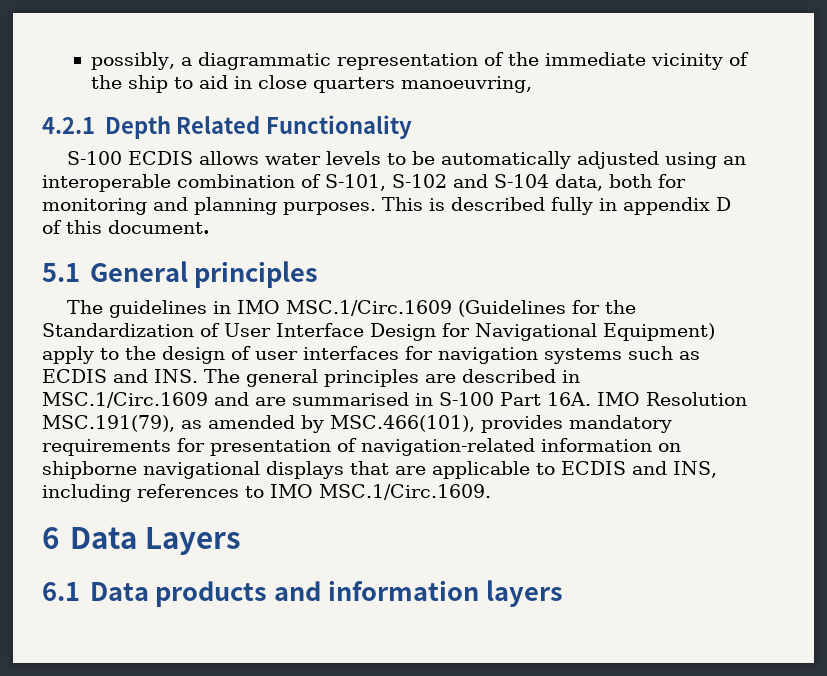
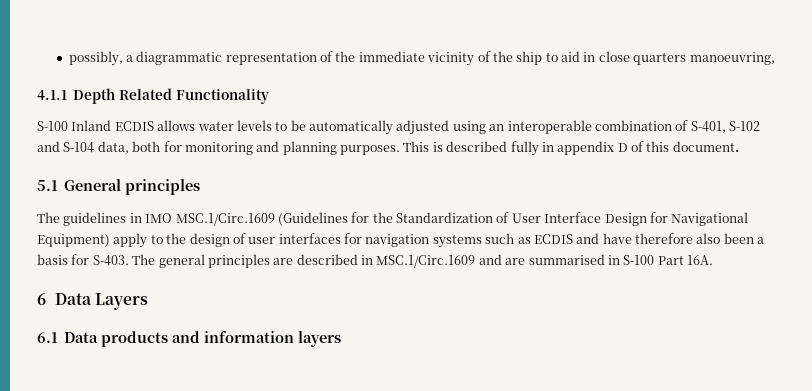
- 4.2.1 Depth Related Functionality
+ 4.1.1 Depth Related Functionality
- S-100 ECDIS allows water levels to be automatically adjusted using an interoperable combination of S-101, S-102 and S-104 data, both for monitoring and planning purposes.
+ S-100 Inland ECDIS allows water levels to be automatically adjusted using an interoperable combination of S-401, S-102 and S-104 data, both for monitoring and planning purposes.
- The guidelines in IMO MSC.1/Circ.1609 (Guidelines for the Standardization of User Interface Design for Navigational Equipment) apply to the design of user interfaces for navigation systems such as ECDIS and INS. The general principles are described in MSC.1/Circ.1609 and are summarised in S-100 Part 16A. IMO Resolution MSC.191(79), as amended by MSC.466(101), provides mandatory requirements for presentation of navigation-related information on shipborne navigational displays that are applicable to ECDIS and INS, including references to IMO MSC.1/Circ.1609.
+ The guidelines in IMO MSC.1/Circ.1609 (Guidelines for the Standardization of User Interface Design for Navigational Equipment) apply to the design of user interfaces for navigation systems such as ECDIS and have therefore also been a basis for S-403. The general principles are described in MSC.1/Circ.1609 and are summarised in S-100 Part 16A.

